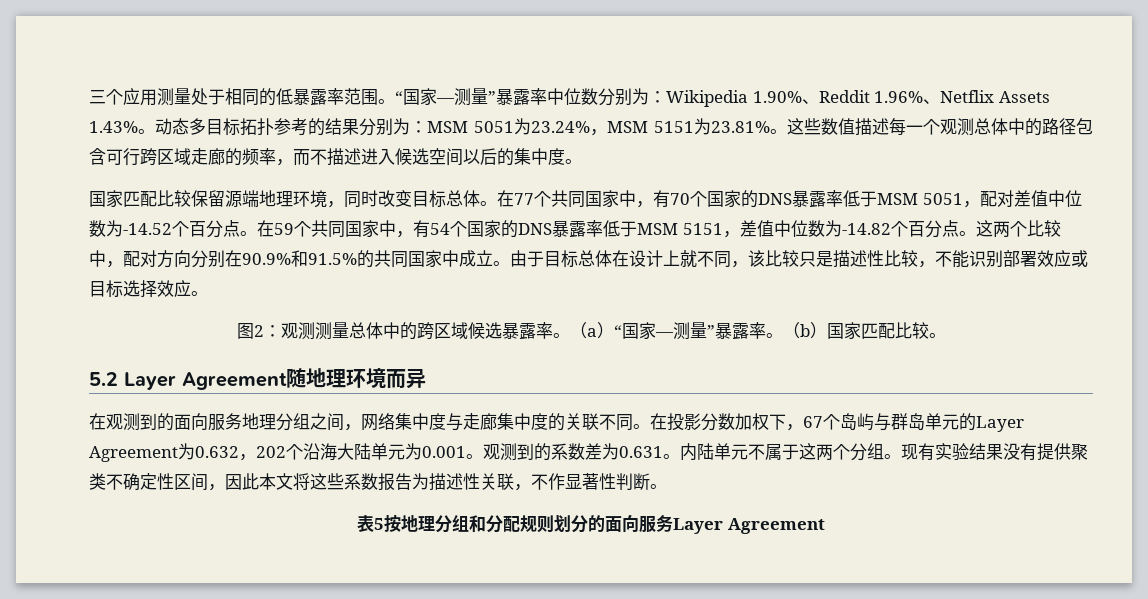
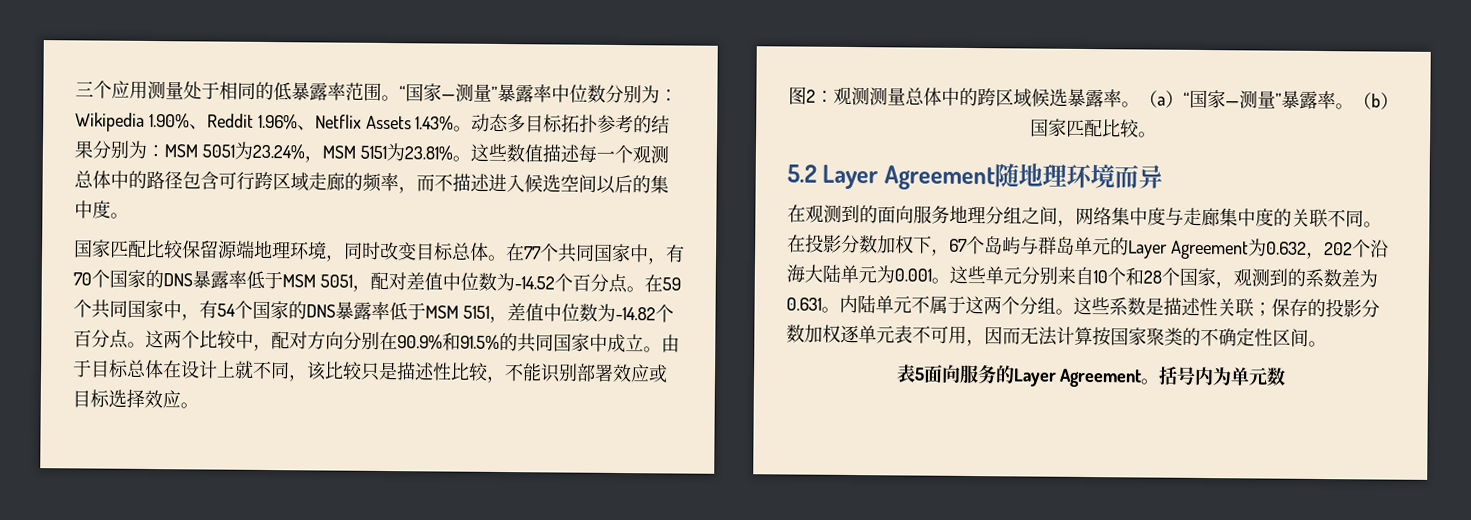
- 观测到的系数差为0.631。
+ 这些单元分别来自10个和28个国家，观测到的系数差为0.631。
- 现有实验结果没有提供聚类不确定性区间，因此本文将这些系数报告为描述性关联，不作显著性判断。
- 表5按地理分组和分配规则划分的面向服务Layer Agreement
+ 这些系数是描述性关联；保存的投影分数加权逐单元表不可用，因而无法计算按国家聚类的不确定性区间。
+ 表5面向服务的Layer Agreement。括号内为单元数

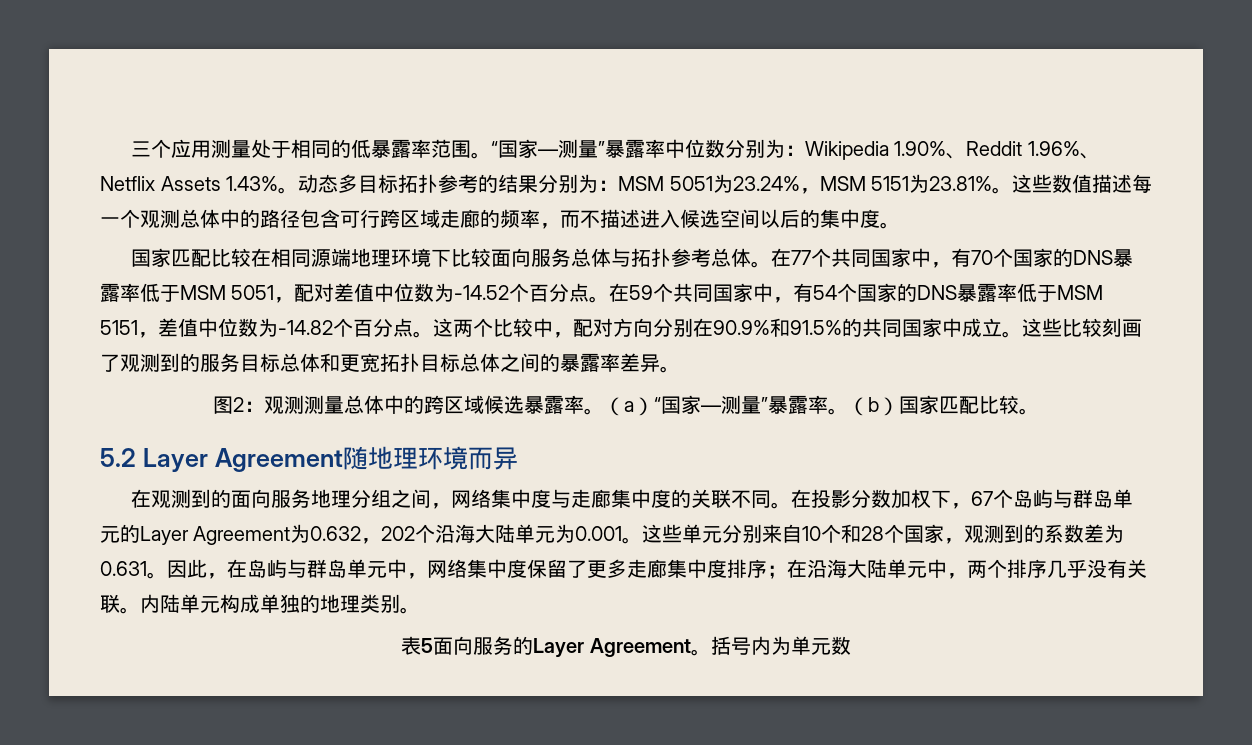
- 国家匹配比较保留源端地理环境，同时改变目标总体。
+ 国家匹配比较在相同源端地理环境下比较面向服务总体与拓扑参考总体。
- 由于目标总体在设计上就不同，该比较只是描述性比较，不能识别部署效应或目标选择效应。
+ 这些比较刻画了观测到的服务目标总体和更宽拓扑目标总体之间的暴露率差异。
- 内陆单元不属于这两个分组。这些系数是描述性关联；保存的投影分数加权逐单元表不可用，因而无法计算按国家聚类的不确定性区间。
+ 因此，在岛屿与群岛单元中，网络集中度保留了更多走廊集中度排序；在沿海大陆单元中，两个排序几乎没有关联。内陆单元构成单独的地理类别。

